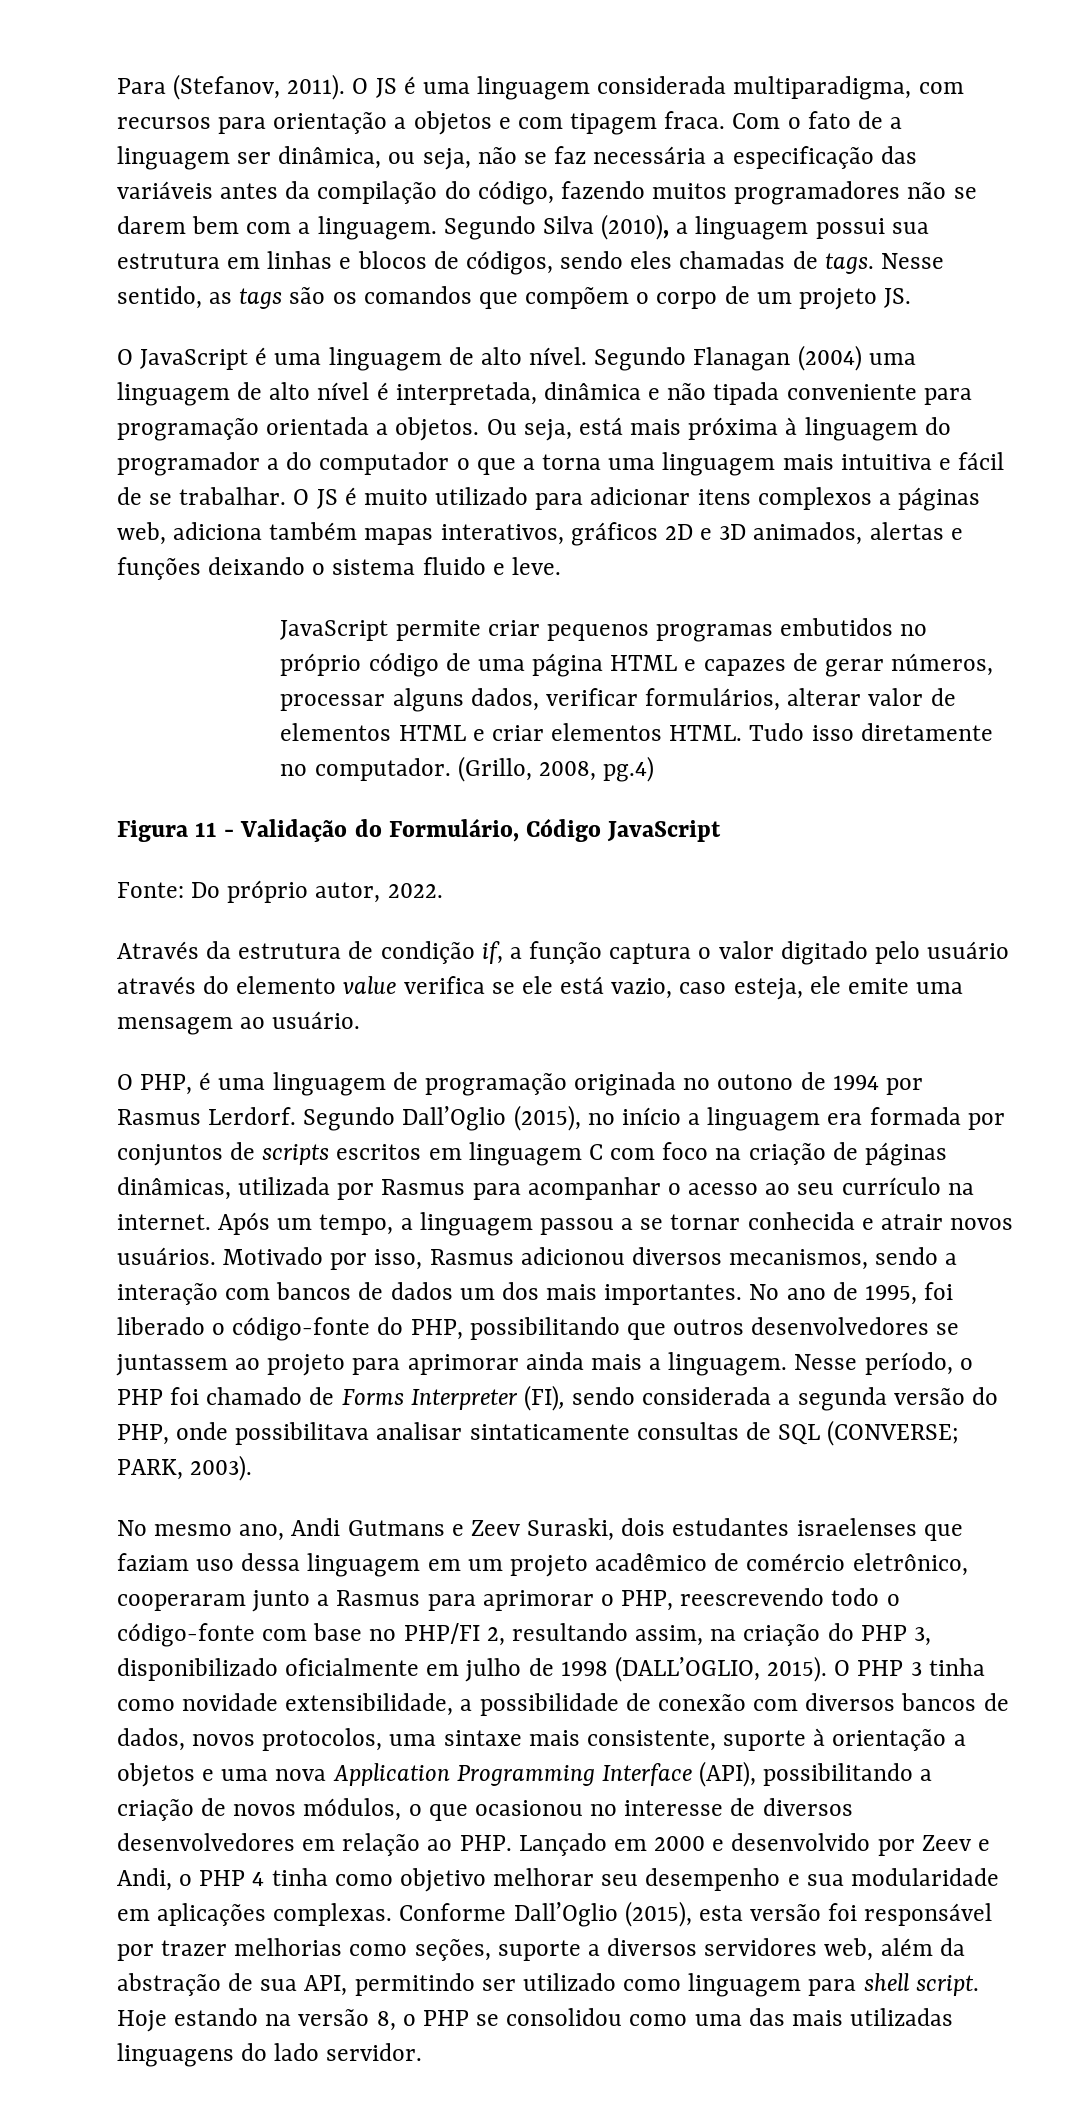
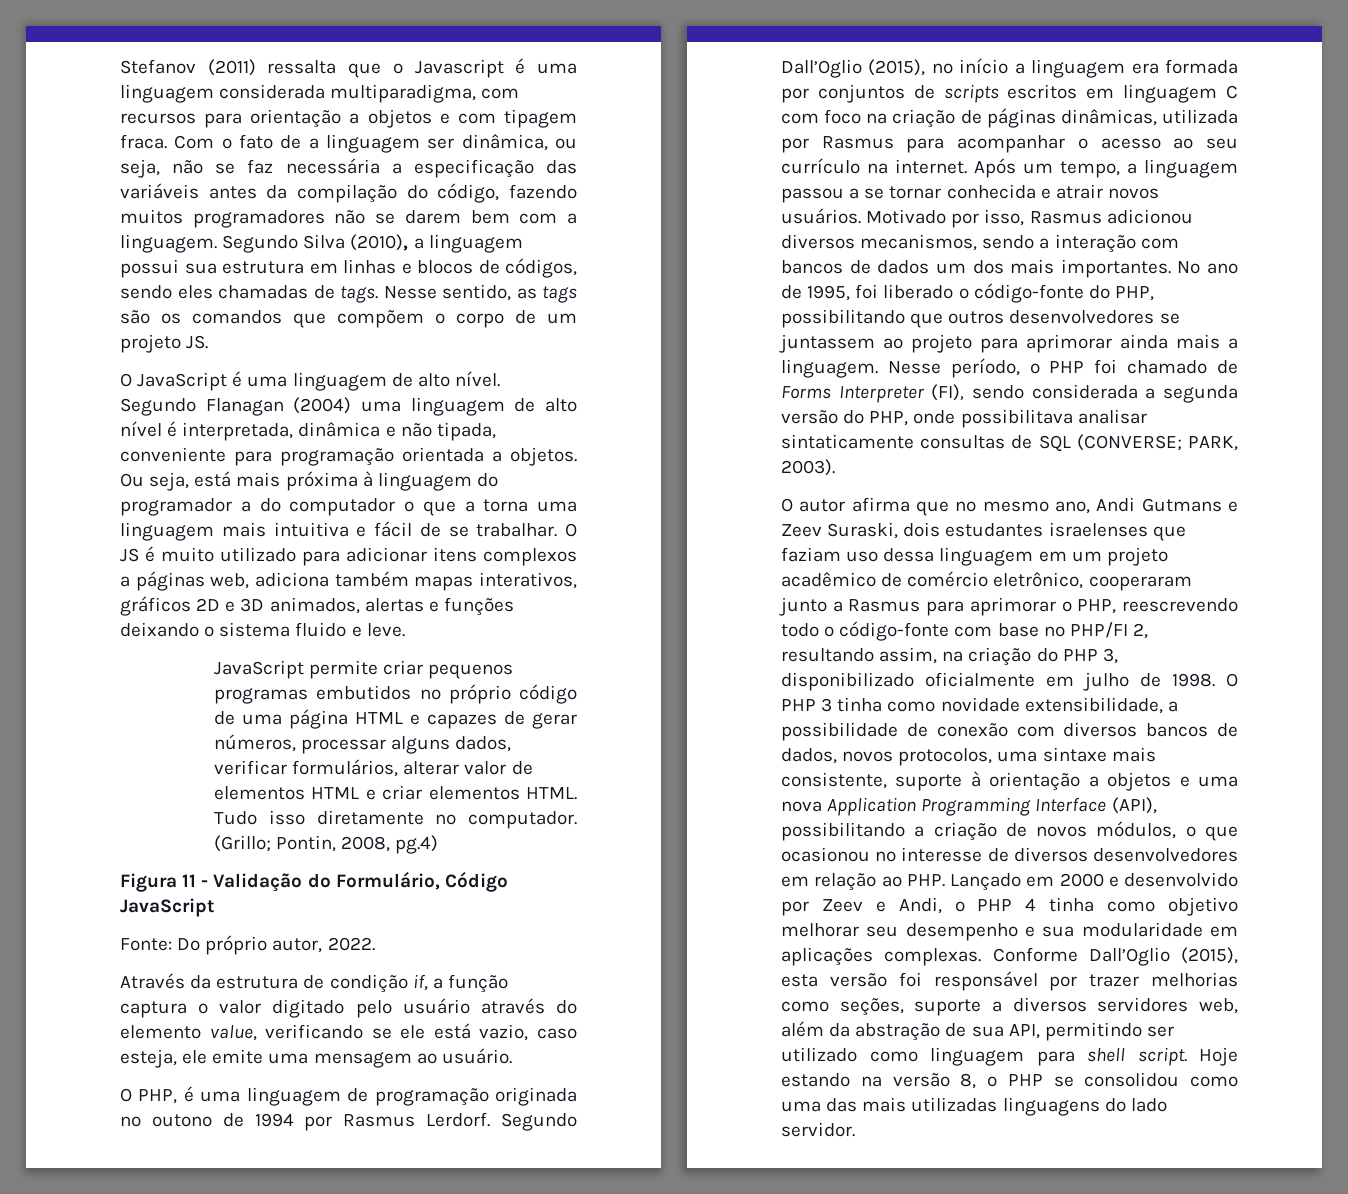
- Para (Stefanov, 2011). O JS é uma linguagem considerada multiparadigma, com recursos para orientação a objetos e com tipagem fraca.
+ Stefanov (2011) ressalta que o Javascript é uma linguagem considerada multiparadigma, com recursos para orientação a objetos e com tipagem fraca.
- Segundo Flanagan (2004) uma linguagem de alto nível é interpretada, dinâmica e não tipada conveniente para programação orientada a objetos.
+ Segundo Flanagan (2004) uma linguagem de alto nível é interpretada, dinâmica e não tipada, conveniente para programação orientada a objetos.
- (Grillo, 2008, pg.4)
+ (Grillo; Pontin, 2008, pg.4)
- Através da estrutura de condição if, a função captura o valor digitado pelo usuário através do elemento value verifica se ele está vazio, caso esteja, ele emite uma mensagem ao usuário.
+ Através da estrutura de condição if, a função captura o valor digitado pelo usuário através do elemento value, verificando se ele está vazio, caso esteja, ele emite uma mensagem ao usuário.
- No mesmo ano, Andi Gutmans e Zeev Suraski, dois estudantes israelenses que faziam uso dessa linguagem em um projeto acadêmico de comércio eletrônico, cooperaram junto a Rasmus para aprimorar o PHP, reescrevendo todo o código-fonte com base no PHP/FI 2, resultando assim, na criação do PHP 3, disponibilizado oficialmente em julho de 1998 (DALL’OGLIO, 2015).
+ O autor afirma que no mesmo ano, Andi Gutmans e Zeev Suraski, dois estudantes israelenses que faziam uso dessa linguagem em um projeto acadêmico de comércio eletrônico, cooperaram junto a Rasmus para aprimorar o PHP, reescrevendo todo o código-fonte com base no PHP/FI 2, resultando assim, na criação do PHP 3, disponibilizado oficialmente em julho de 1998.

